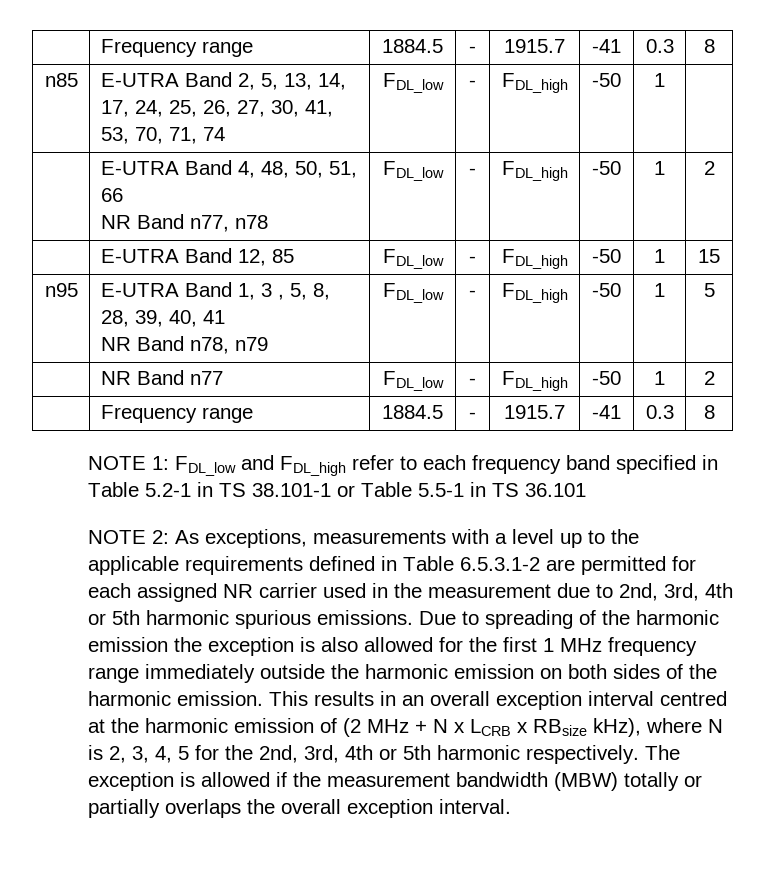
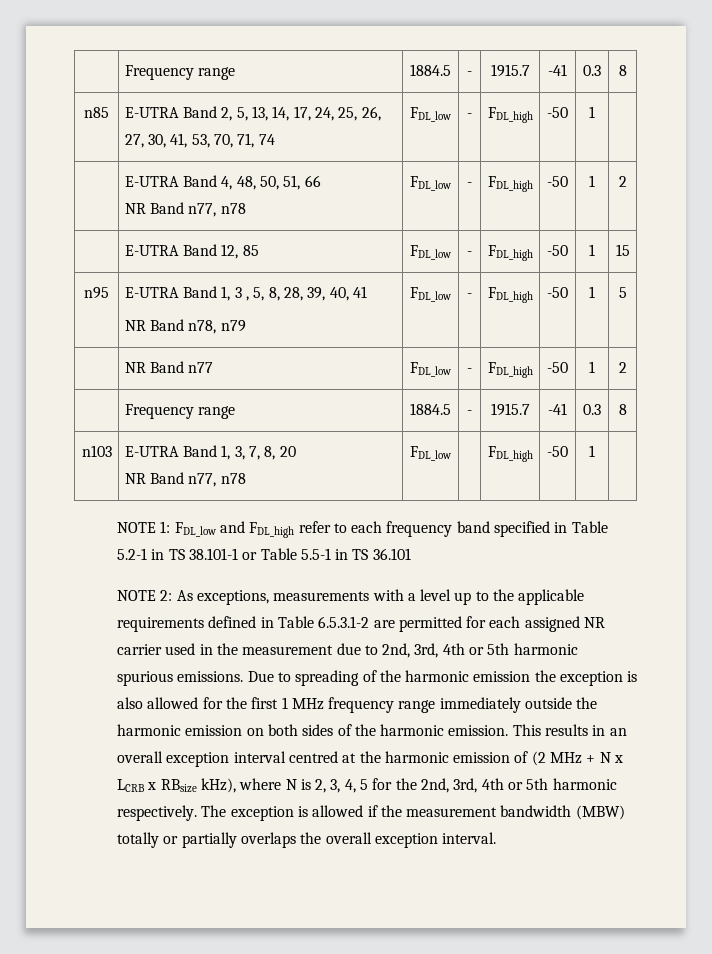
+ n103 | E-UTRA Band 1, 3, 7, 8, 20
+ NR Band n77, n78 | FDL_low | | FDL_high | -50 | 1 |

